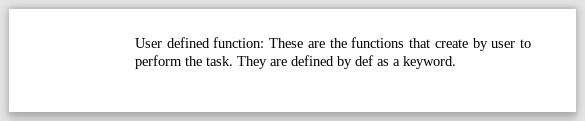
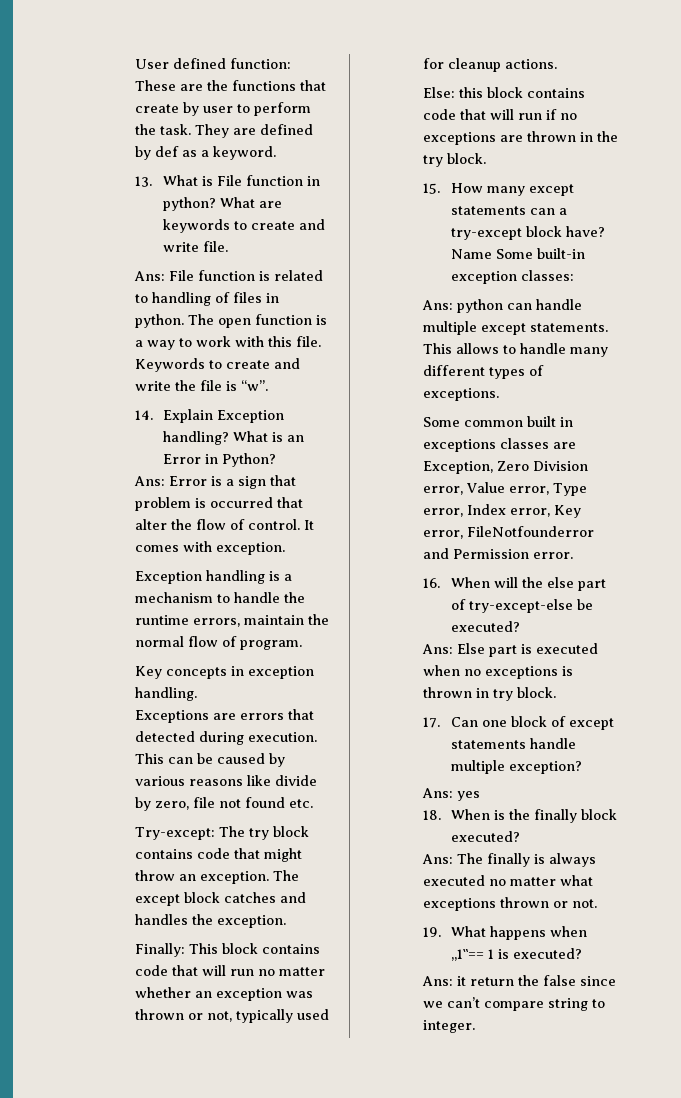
+ 13. What is File function in python? What are keywords to create and write file.
+ Ans: File function is related to handling of files in python. The open function is a way to work with this file. Keywords to create and write the file is “w”.
+ 14. Explain Exception handling? What is an Error in Python?
+ Ans: Error is a sign that problem is occurred that alter the flow of control. It comes with exception.
+ Exception handling is a mechanism to handle the runtime errors, maintain the normal flow of program.
+ Key concepts in exception handling.
+ Exceptions are errors that detected during execution. This can be caused by various reasons like divide by zero, file not found etc.
+ Try-except: The try block contains code that might throw an exception. The except block catches and handles the exception.
+ Finally: This block contains code that will run no matter whether an exception was thrown or not, typically used for cleanup actions.
+ Else: this block contains code that will run if no exceptions are thrown in the try block.
+ 15. How many except statements can a try-except block have? Name Some built-in exception classes:
+ Ans: python can handle multiple except statements. This allows to handle many different types of exceptions.
+ Some common built in exceptions classes are Exception, Zero Division error, Value error, Type error, Index error, Key error, FileNotfounderror and Permission error.
+ 16. When will the else part of try-except-else be executed?
+ Ans: Else part is executed when no exceptions is thrown in try block.
+ 17. Can one block of except statements handle multiple exception?
+ Ans: yes
+ 18. When is the finally block executed?
+ Ans: The finally is always executed no matter what exceptions thrown or not.
+ 19. What happens when „1‟== 1 is executed?
+ Ans: it return the false since we can’t compare string to integer.

